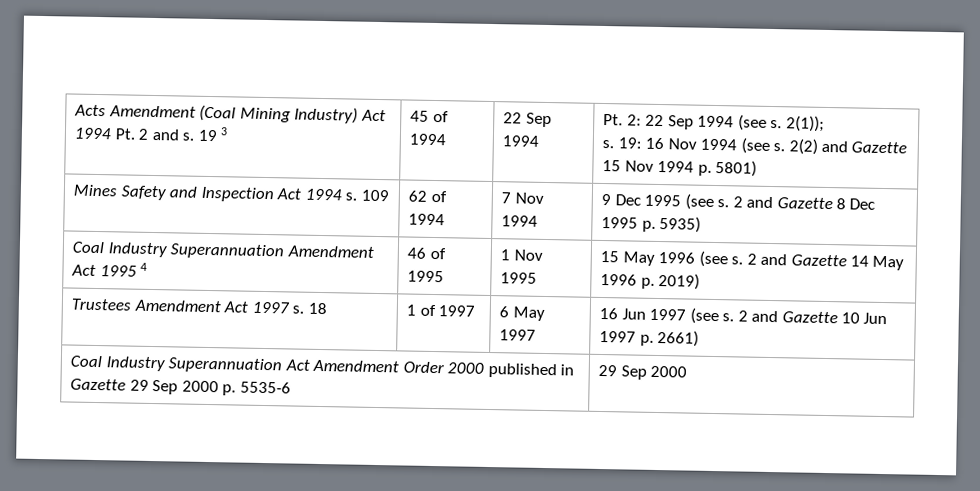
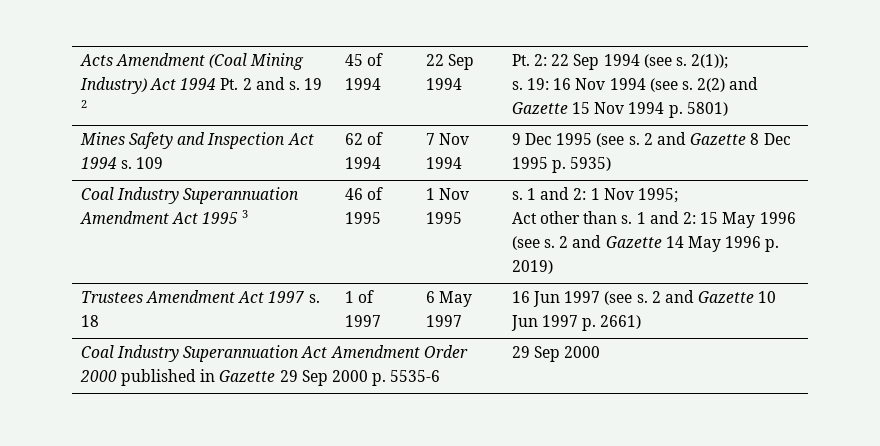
- 19 3
+ 19 2
- Coal Industry Superannuation Amendment Act 1995 4 | 46 of 1995 | 1 Nov 1995 | 15 May 1996 (see s. 2 and Gazette 14 May 1996 p. 2019)
+ Coal Industry Superannuation Amendment Act 1995 3 | 46 of 1995 | 1 Nov 1995 | s. 1 and 2: 1 Nov 1995;
+ Act other than s. 1 and 2: 15 May 1996 (see s. 2 and Gazette 14 May 1996 p. 2019)

